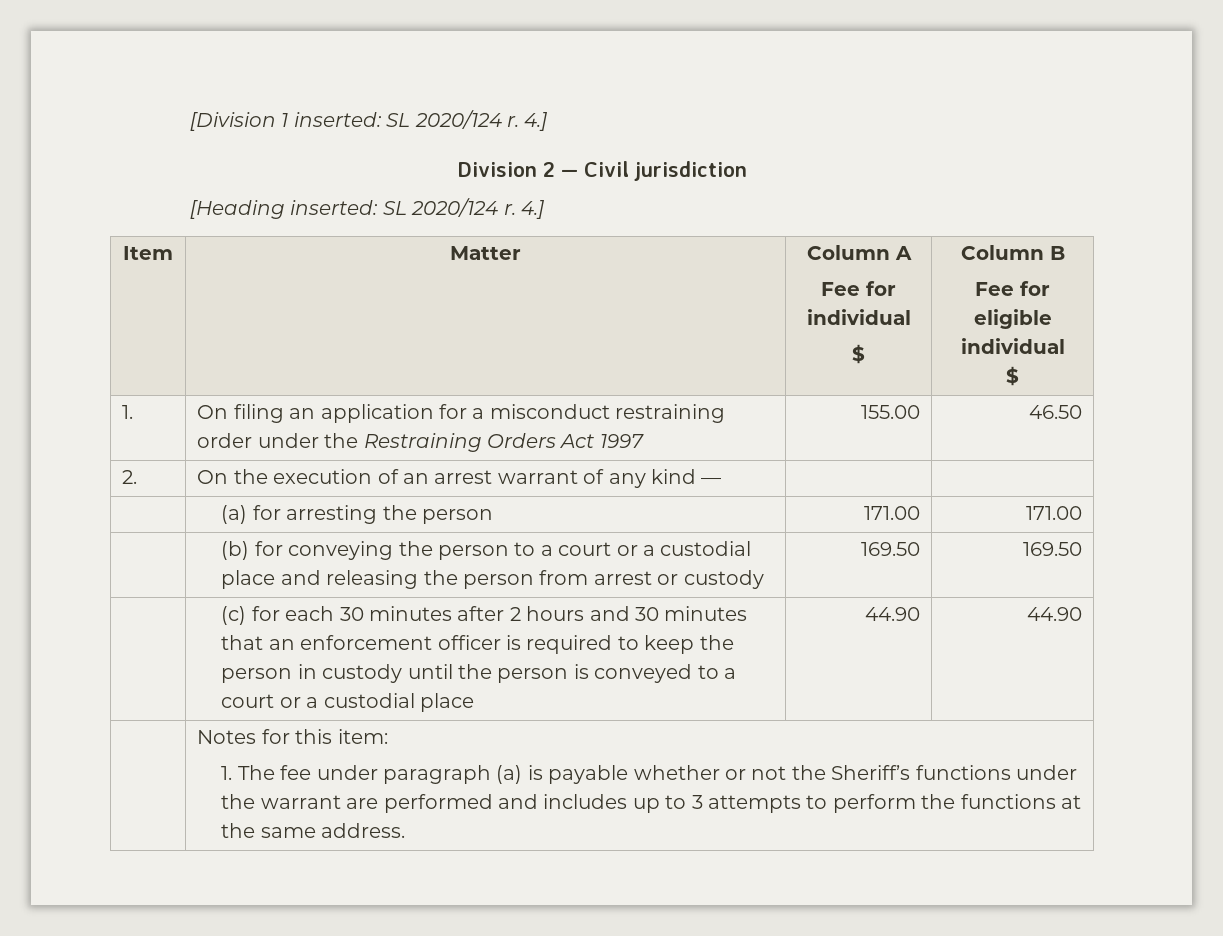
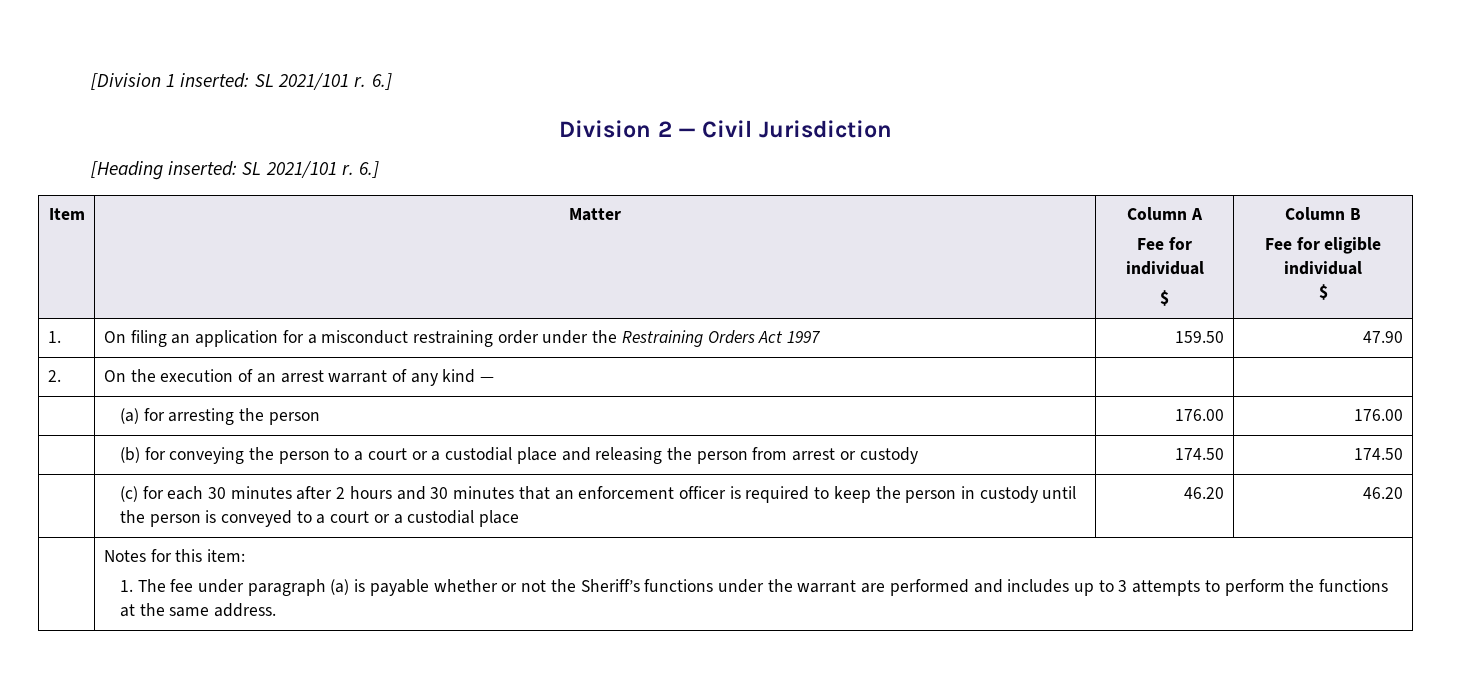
- [Division 1 inserted: SL 2020/124 r. 4.]
+ [Division 1 inserted: SL 2021/101 r. 6.]
- Division 2 — Civil jurisdiction
+ Division 2 — Civil Jurisdiction
- [Heading inserted: SL 2020/124 r. 4.]
+ [Heading inserted: SL 2021/101 r. 6.]
- 1. | On filing an application for a misconduct restraining order under the Restraining Orders Act 1997 | 155.00 | 46.50
+ 1. | On filing an application for a misconduct restraining order under the Restraining Orders Act 1997 | 159.50 | 47.90
- | (a) for arresting the person | 171.00 | 171.00
+ | (a) for arresting the person | 176.00 | 176.00
- | (b) for conveying the person to a court or a custodial place and releasing the person from arrest or custody | 169.50 | 169.50
+ | (b) for conveying the person to a court or a custodial place and releasing the person from arrest or custody | 174.50 | 174.50
- | (c) for each 30 minutes after 2 hours and 30 minutes that an enforcement officer is required to keep the person in custody until the person is conveyed to a court or a custodial place | 44.90 | 44.90
+ | (c) for each 30 minutes after 2 hours and 30 minutes that an enforcement officer is required to keep the person in custody until the person is conveyed to a court or a custodial place | 46.20 | 46.20

